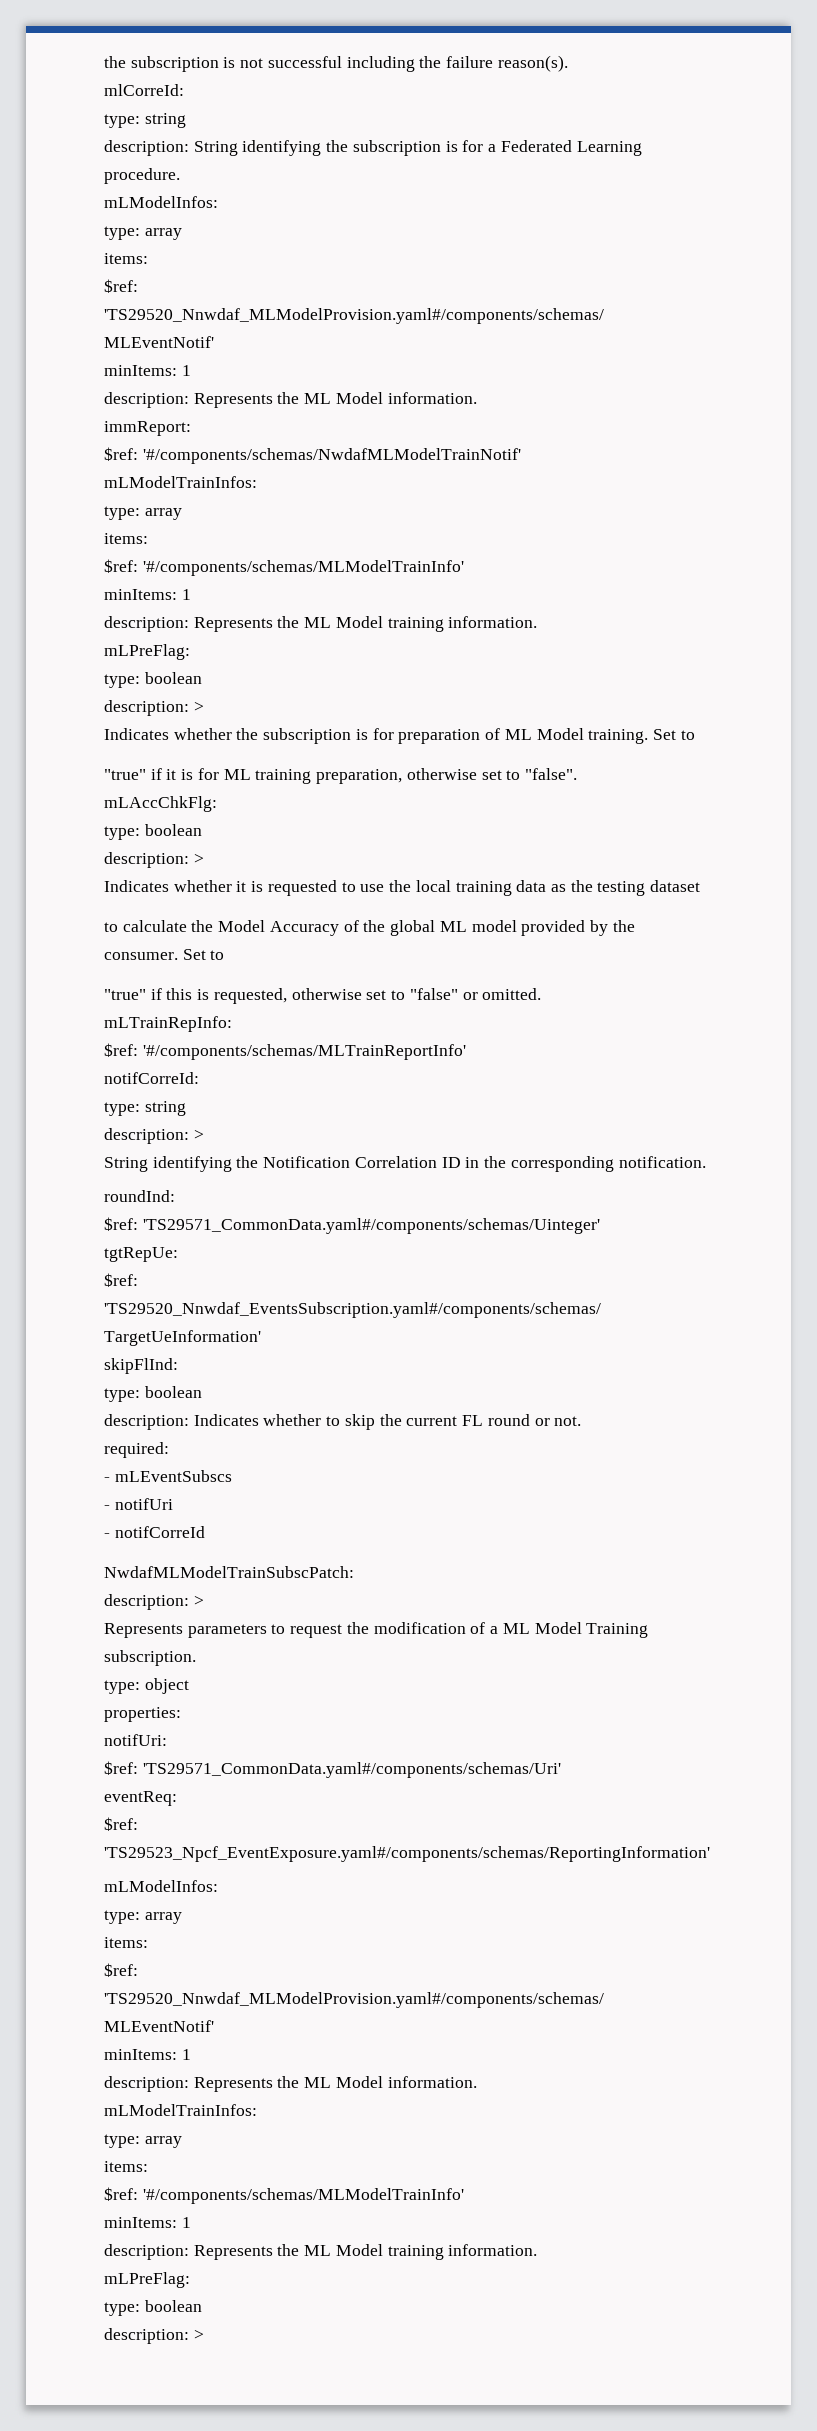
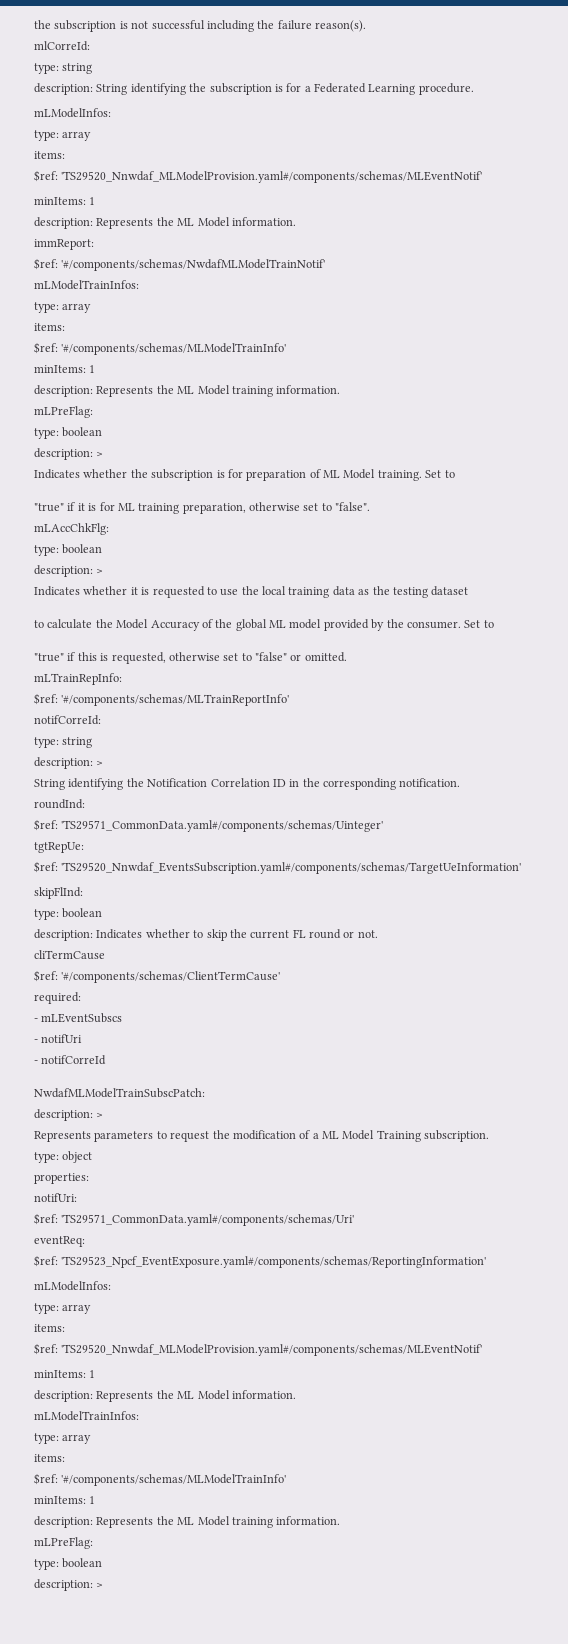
+ cliTermCause
+ $ref: '#/components/schemas/ClientTermCause'

